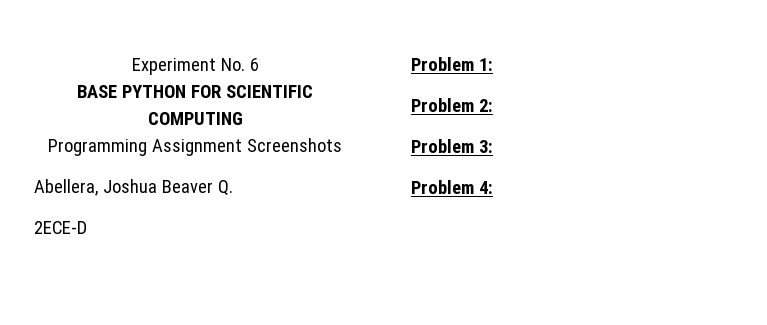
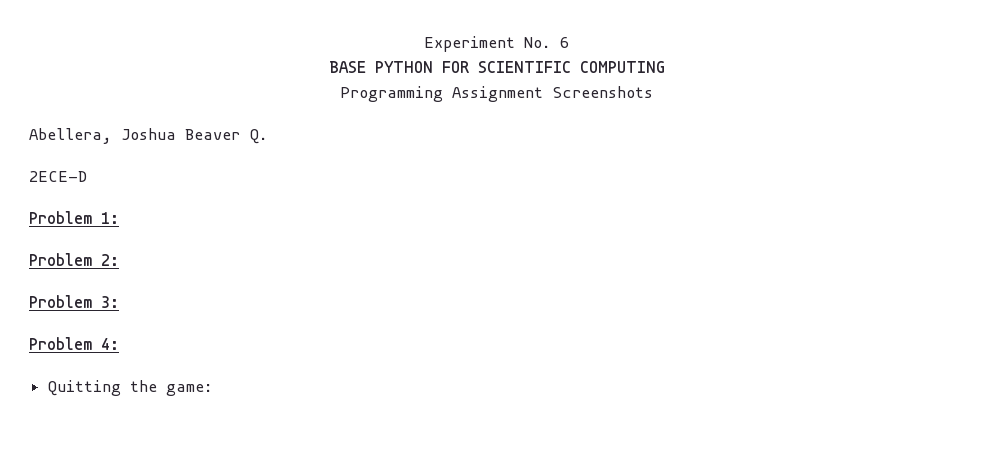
+ Quitting the game:

